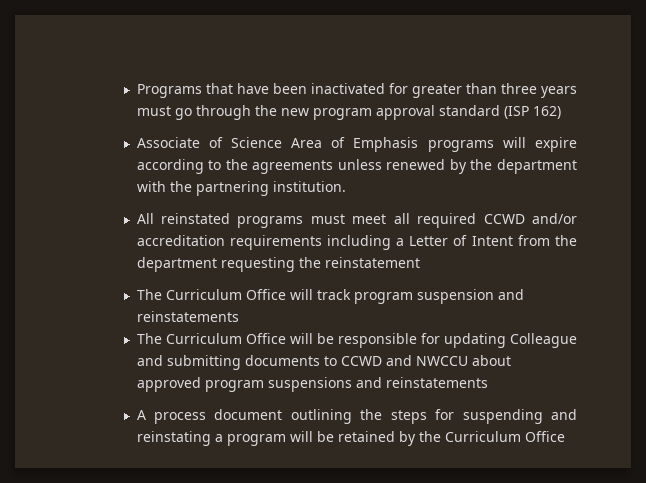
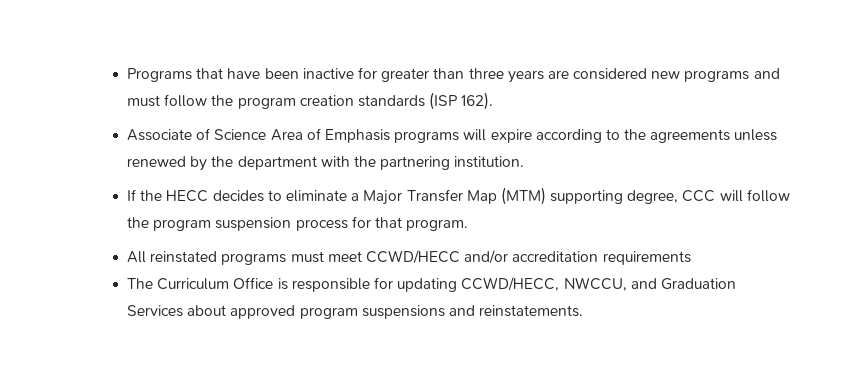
- Programs that have been inactivated for greater than three years must go through the new program approval standard (ISP 162)
+ Programs that have been inactive for greater than three years are considered new programs and must follow the program creation standards (ISP 162).
+ If the HECC decides to eliminate a Major Transfer Map (MTM) supporting degree, CCC will follow the program suspension process for that program.
- All reinstated programs must meet all required CCWD and/or accreditation requirements including a Letter of Intent from the department requesting the reinstatement
- The Curriculum Office will track program suspension and reinstatements
- The Curriculum Office will be responsible for updating Colleague and submitting documents to CCWD and NWCCU about approved program suspensions and reinstatements
- A process document outlining the steps for suspending and reinstating a program will be retained by the Curriculum Office
+ All reinstated programs must meet CCWD/HECC and/or accreditation requirements
+ The Curriculum Office is responsible for updating CCWD/HECC, NWCCU, and Graduation Services about approved program suspensions and reinstatements.

